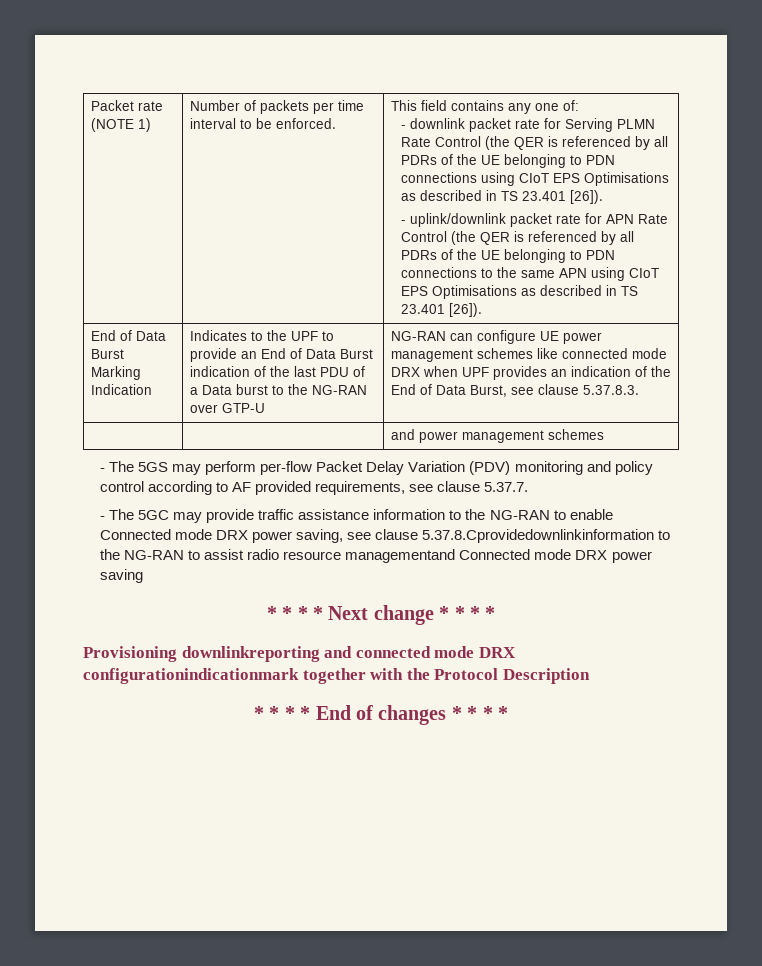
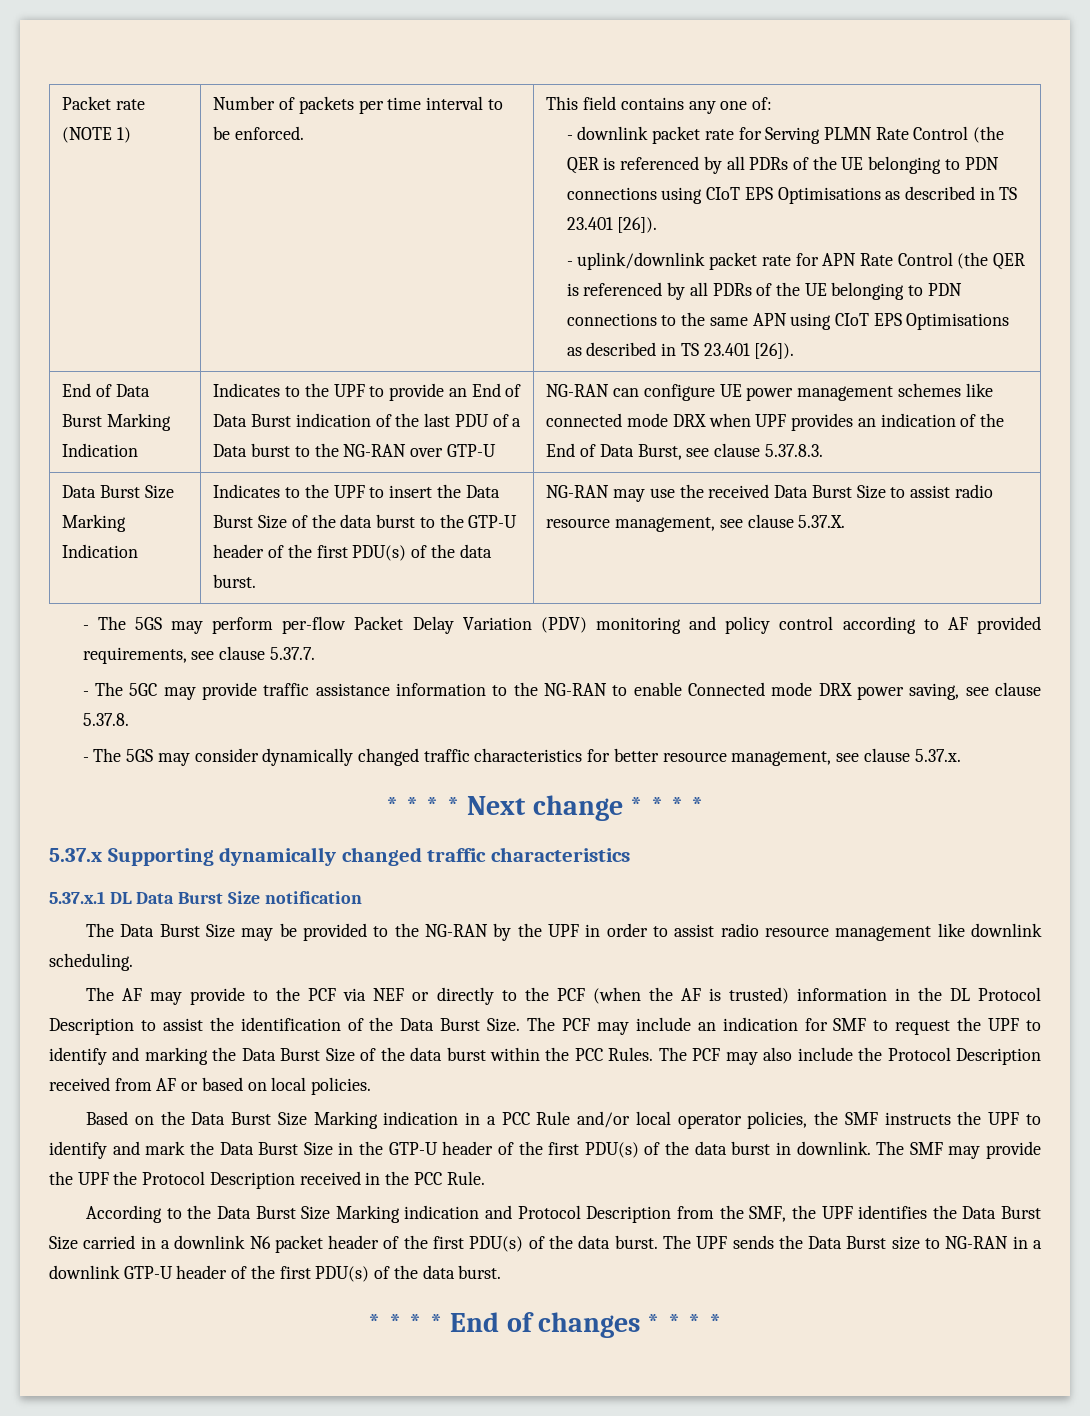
- and power management schemes
+ Data Burst Size Marking Indication | Indicates to the UPF to insert the Data Burst Size of the data burst to the GTP-U header of the first PDU(s) of the data burst. | NG-RAN may use the received Data Burst Size to assist radio resource management, see clause 5.37.X.
- - The 5GC may provide traffic assistance information to the NG-RAN to enable Connected mode DRX power saving, see clause 5.37.8.Cprovidedownlinkinformation to the NG-RAN to assist radio resource managementand Connected mode DRX power saving
+ - The 5GC may provide traffic assistance information to the NG-RAN to enable Connected mode DRX power saving, see clause 5.37.8.
+ - The 5GS may consider dynamically changed traffic characteristics for better resource management, see clause 5.37.x.
- Provisioning downlinkreporting and connected mode DRX configurationindicationmark together with the Protocol Description
+ 5.37.x Supporting dynamically changed traffic characteristics
+ 5.37.x.1 DL Data Burst Size notification
+ The Data Burst Size may be provided to the NG-RAN by the UPF in order to assist radio resource management like downlink scheduling.
+ The AF may provide to the PCF via NEF or directly to the PCF (when the AF is trusted) information in the DL Protocol Description to assist the identification of the Data Burst Size. The PCF may include an indication for SMF to request the UPF to identify and marking the Data Burst Size of the data burst within the PCC Rules. The PCF may also include the Protocol Description received from AF or based on local policies.
+ Based on the Data Burst Size Marking indication in a PCC Rule and/or local operator policies, the SMF instructs the UPF to identify and mark the Data Burst Size in the GTP-U header of the first PDU(s) of the data burst in downlink. The SMF may provide the UPF the Protocol Description received in the PCC Rule.
+ According to the Data Burst Size Marking indication and Protocol Description from the SMF, the UPF identifies the Data Burst Size carried in a downlink N6 packet header of the first PDU(s) of the data burst. The UPF sends the Data Burst size to NG-RAN in a downlink GTP-U header of the first PDU(s) of the data burst.

